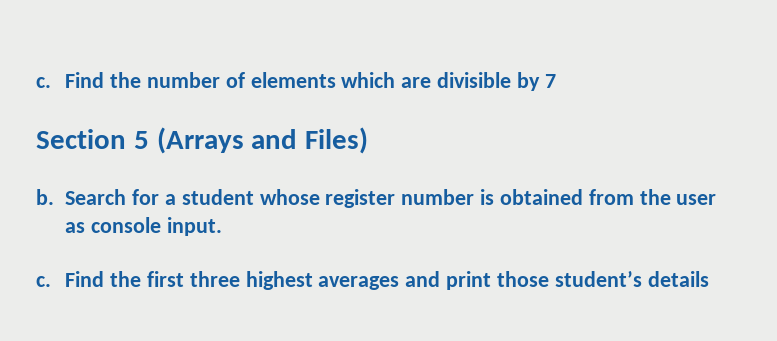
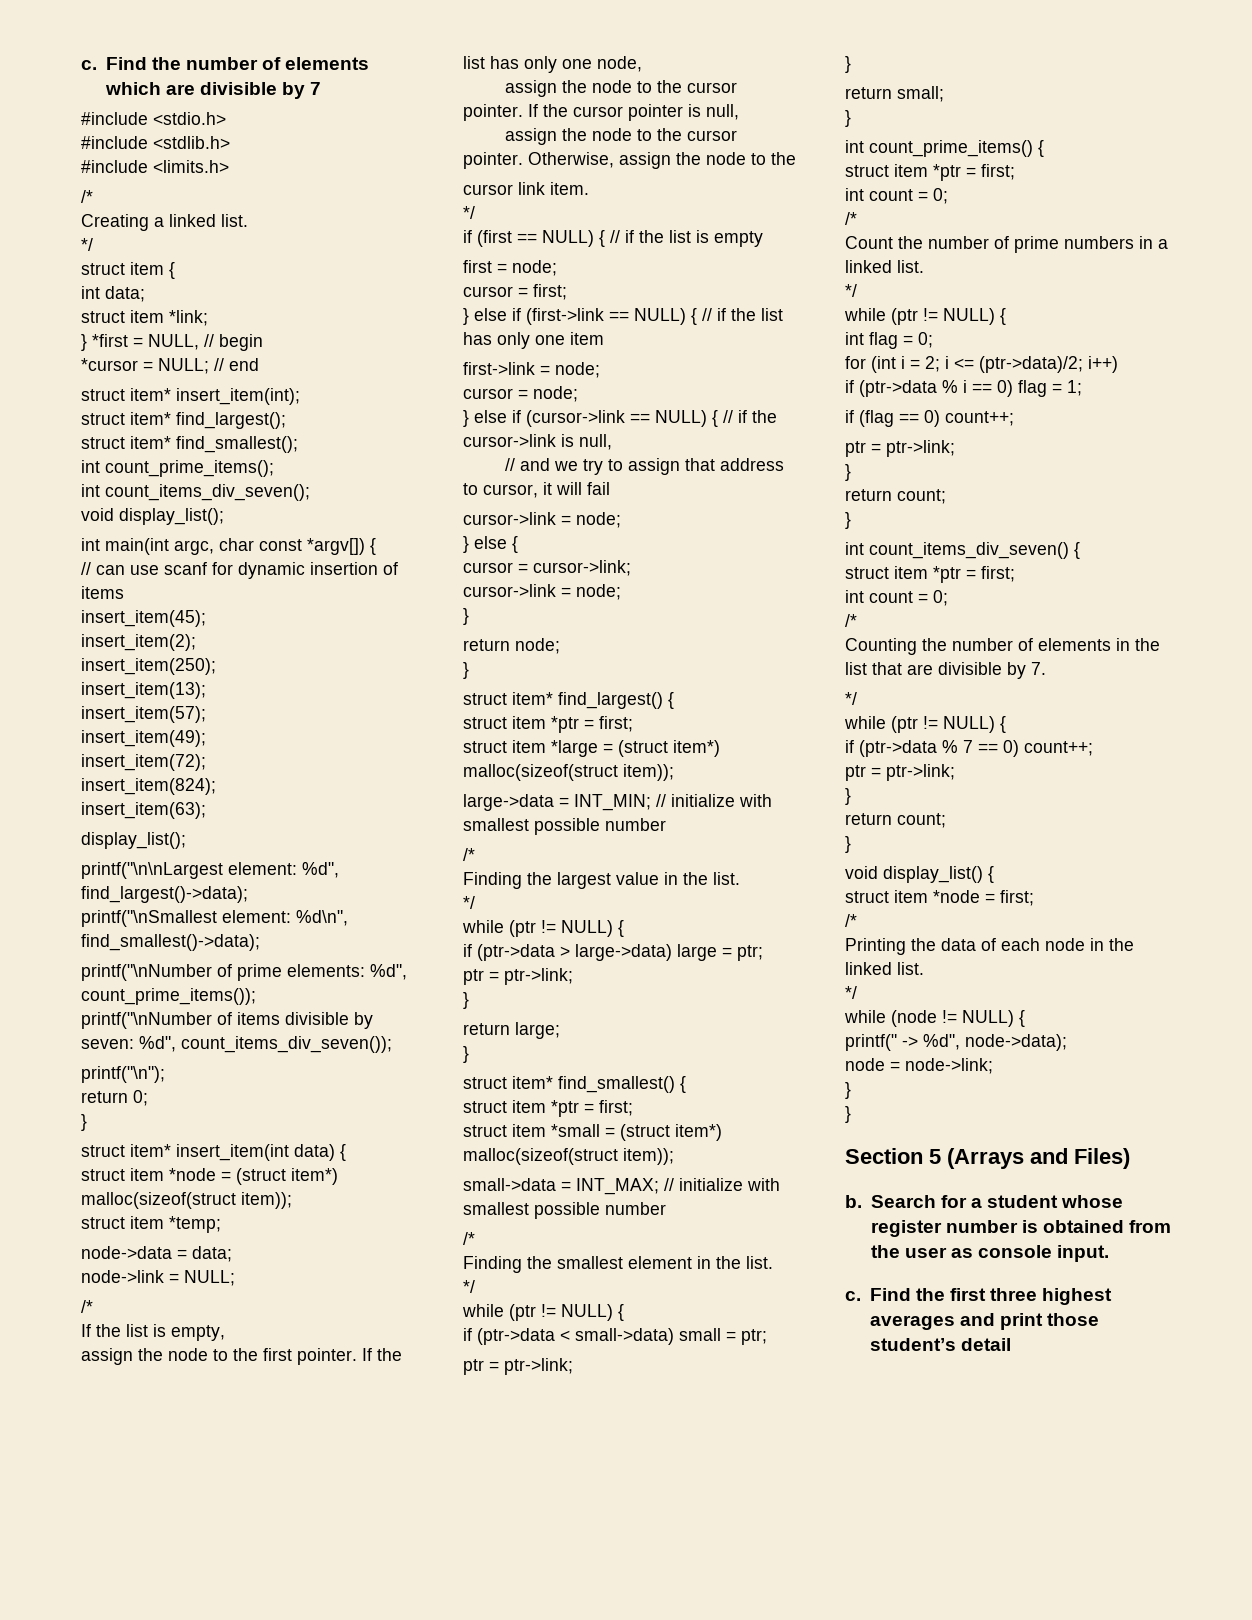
+ #include <stdio.h>
+ #include <stdlib.h>
+ #include <limits.h>
+ /*
+ Creating a linked list.
+ */
+ struct item {
+ int data;
+ struct item *link;
+ } *first = NULL, // begin
+ *cursor = NULL; // end
+ struct item* insert_item(int);
+ struct item* find_largest();
+ struct item* find_smallest();
+ int count_prime_items();
+ int count_items_div_seven();
+ void display_list();
+ int main(int argc, char const *argv[]) {
+ // can use scanf for dynamic insertion of items
+ insert_item(45);
+ insert_item(2);
+ insert_item(250);
+ insert_item(13);
+ insert_item(57);
+ insert_item(49);
+ insert_item(72);
+ insert_item(824);
+ insert_item(63);
+ display_list();
+ printf("\n\nLargest element: %d", find_largest()->data);
+ printf("\nSmallest element: %d\n", find_smallest()->data);
+ printf("\nNumber of prime elements: %d", count_prime_items());
+ printf("\nNumber of items divisible by seven: %d", count_items_div_seven());
+ printf("\n");
+ return 0;
+ }
+ struct item* insert_item(int data) {
+ struct item *node = (struct item*) malloc(sizeof(struct item));
+ struct item *temp;
+ node->data = data;
+ node->link = NULL;
+ /*
+ If the list is empty,
+ assign the node to the first pointer. If the list has only one node,
+ assign the node to the cursor pointer. If the cursor pointer is null,
+ assign the node to the cursor pointer. Otherwise, assign the node to the
+ cursor link item.
+ */
+ if (first == NULL) { // if the list is empty
+ first = node;
+ cursor = first;
+ } else if (first->link == NULL) { // if the list has only one item
+ first->link = node;
+ cursor = node;
+ } else if (cursor->link == NULL) { // if the cursor->link is null,
+ // and we try to assign that address to cursor, it will fail
+ cursor->link = node;
+ } else {
+ cursor = cursor->link;
+ cursor->link = node;
+ }
+ return node;
+ }
+ struct item* find_largest() {
+ struct item *ptr = first;
+ struct item *large = (struct item*) malloc(sizeof(struct item));
+ large->data = INT_MIN; // initialize with smallest possible number
+ /*
+ Finding the largest value in the list.
+ */
+ while (ptr != NULL) {
+ if (ptr->data > large->data) large = ptr;
+ ptr = ptr->link;
+ }
+ return large;
+ }
+ struct item* find_smallest() {
+ struct item *ptr = first;
+ struct item *small = (struct item*) malloc(sizeof(struct item));
+ small->data = INT_MAX; // initialize with smallest possible number
+ /*
+ Finding the smallest element in the list.
+ */
+ while (ptr != NULL) {
+ if (ptr->data < small->data) small = ptr;
+ ptr = ptr->link;
+ }
+ return small;
+ }
+ int count_prime_items() {
+ struct item *ptr = first;
+ int count = 0;
+ /*
+ Count the number of prime numbers in a linked list.
+ */
+ while (ptr != NULL) {
+ int flag = 0;
+ for (int i = 2; i <= (ptr->data)/2; i++)
+ if (ptr->data % i == 0) flag = 1;
+ if (flag == 0) count++;
+ ptr = ptr->link;
+ }
+ return count;
+ }
+ int count_items_div_seven() {
+ struct item *ptr = first;
+ int count = 0;
+ /*
+ Counting the number of elements in the list that are divisible by 7.
+ */
+ while (ptr != NULL) {
+ if (ptr->data % 7 == 0) count++;
+ ptr = ptr->link;
+ }
+ return count;
+ }
+ void display_list() {
+ struct item *node = first;
+ /*
+ Printing the data of each node in the linked list.
+ */
+ while (node != NULL) {
+ printf(" -> %d", node->data);
+ node = node->link;
+ }
+ }
- Find the first three highest averages and print those student’s details
+ Find the first three highest averages and print those student’s detail

